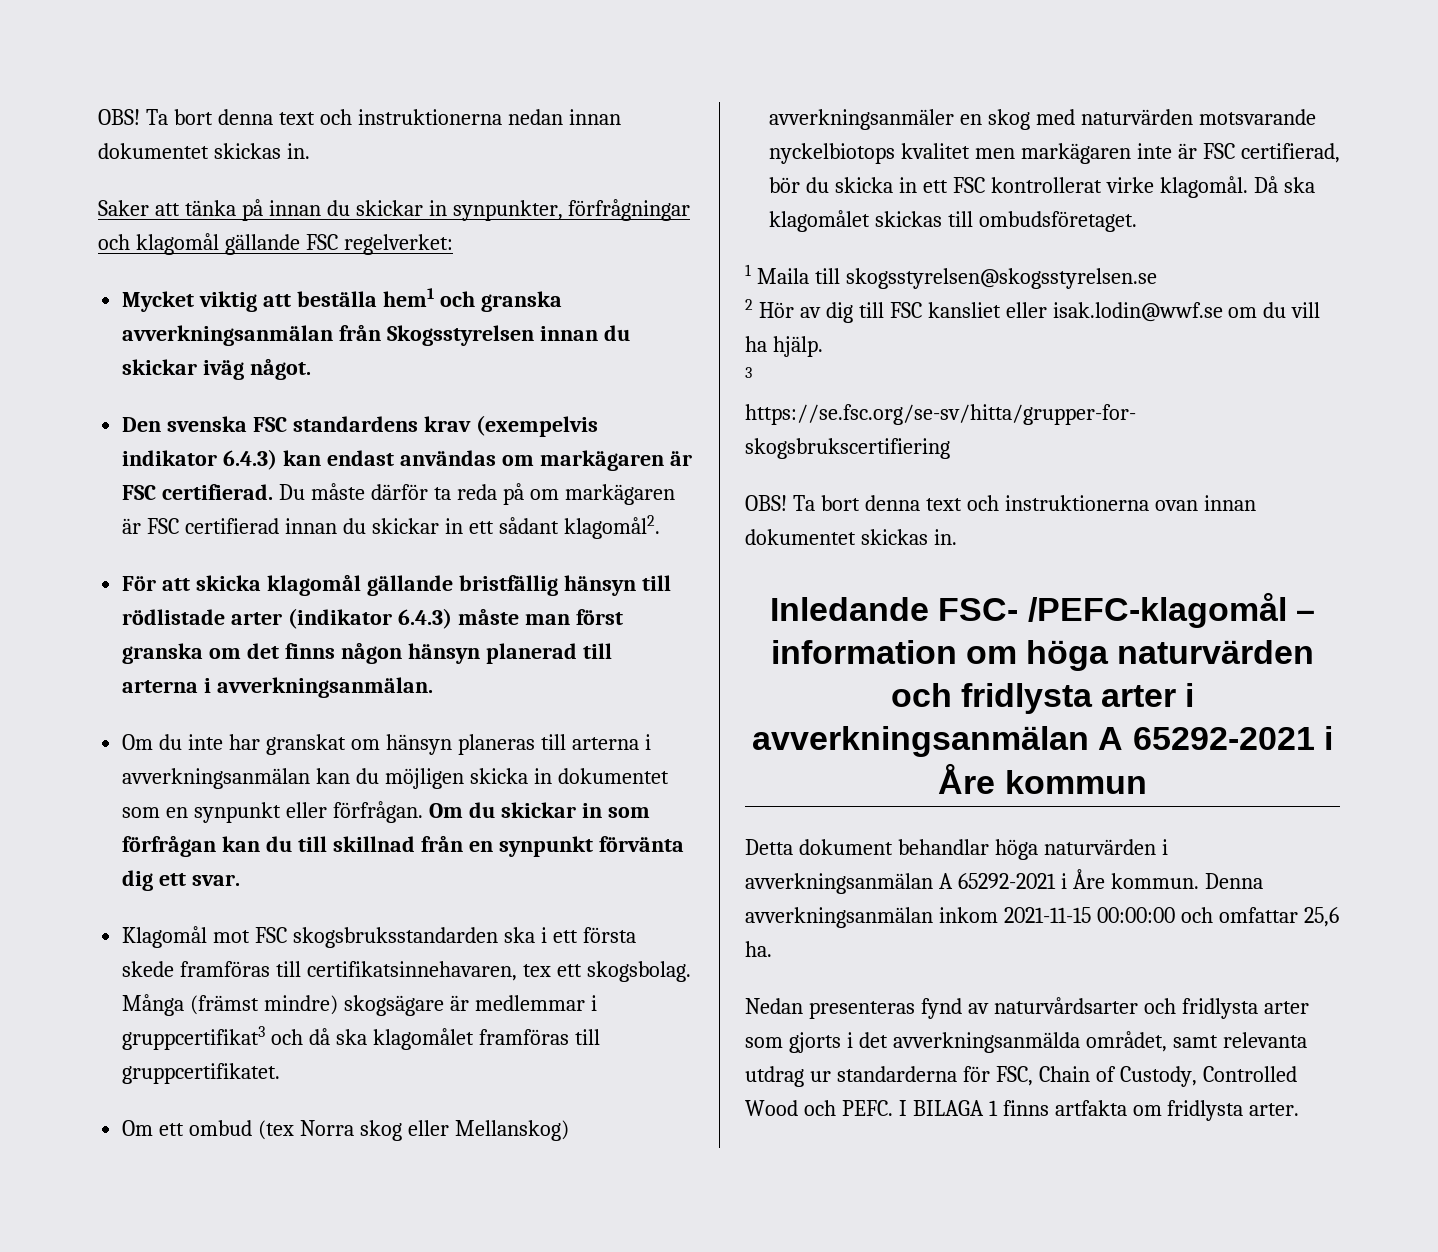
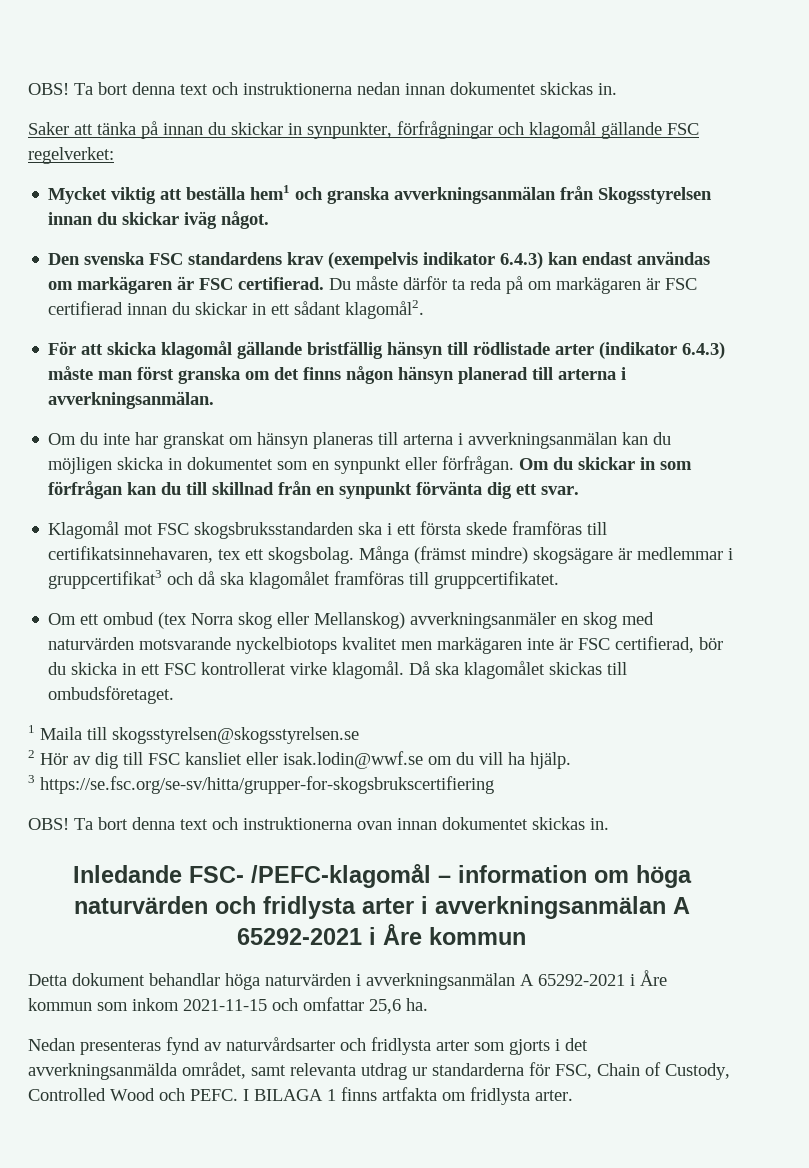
- Detta dokument behandlar höga naturvärden i avverkningsanmälan A 65292-2021 i Åre kommun. Denna avverkningsanmälan inkom 2021-11-15 00:00:00 och omfattar 25,6 ha.
+ Detta dokument behandlar höga naturvärden i avverkningsanmälan A 65292-2021 i Åre kommun som inkom 2021-11-15 och omfattar 25,6 ha.

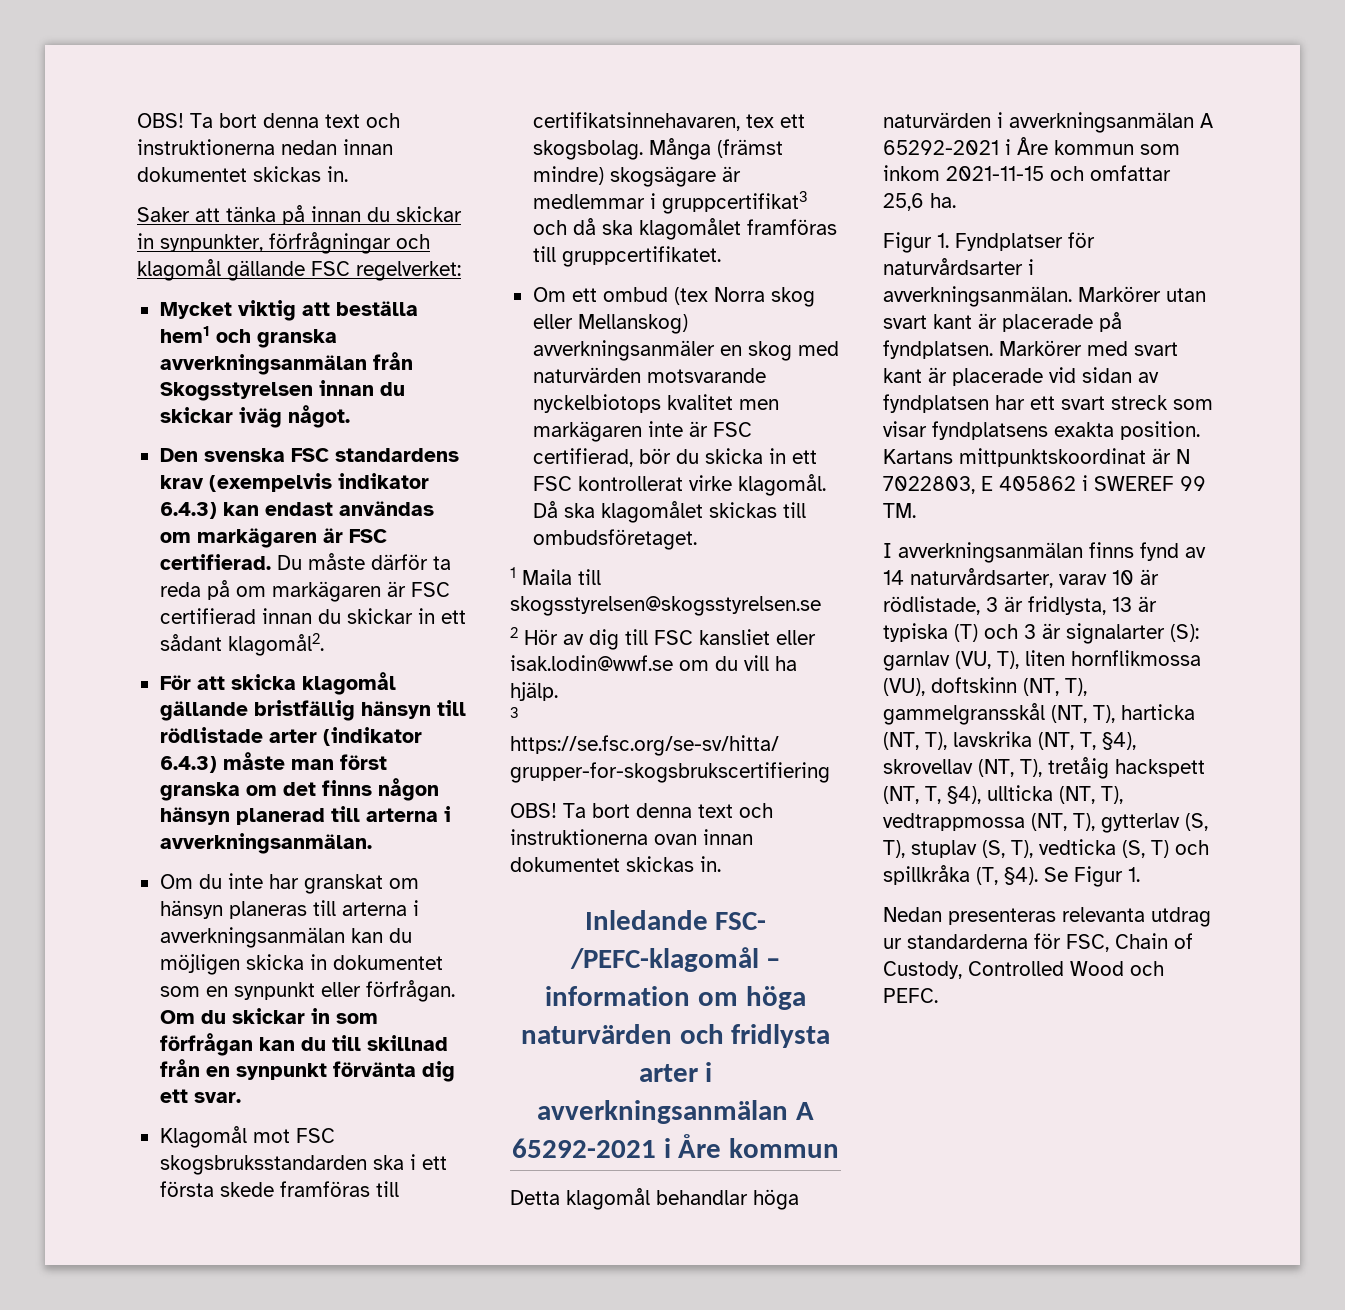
- Detta dokument behandlar höga naturvärden i avverkningsanmälan A 65292-2021 i Åre kommun som inkom 2021-11-15 och omfattar 25,6 ha.
+ Detta klagomål behandlar höga naturvärden i avverkningsanmälan A 65292-2021 i Åre kommun som inkom 2021-11-15 och omfattar 25,6 ha.
- Nedan presenteras fynd av naturvårdsarter och fridlysta arter som gjorts i det avverkningsanmälda området, samt relevanta utdrag ur standarderna för FSC, Chain of Custody, Controlled Wood och PEFC. I BILAGA 1 finns artfakta om fridlysta arter.
+ Figur 1. Fyndplatser för naturvårdsarter i avverkningsanmälan. Markörer utan svart kant är placerade på fyndplatsen. Markörer med svart kant är placerade vid sidan av fyndplatsen har ett svart streck som visar fyndplatsens exakta position. Kartans mittpunktskoordinat är N 7022803, E 405862 i SWEREF 99 TM.
+ I avverkningsanmälan finns fynd av 14 naturvårdsarter, varav 10 är rödlistade, 3 är fridlysta, 13 är typiska (T) och 3 är signalarter (S): garnlav (VU, T), liten hornflikmossa (VU), doftskinn (NT, T), gammelgransskål (NT, T), harticka (NT, T), lavskrika (NT, T, §4), skrovellav (NT, T), tretåig hackspett (NT, T, §4), ullticka (NT, T), vedtrappmossa (NT, T), gytterlav (S, T), stuplav (S, T), vedticka (S, T) och spillkråka (T, §4). Se Figur 1.
+ Nedan presenteras relevanta utdrag ur standarderna för FSC, Chain of Custody, Controlled Wood och PEFC.

